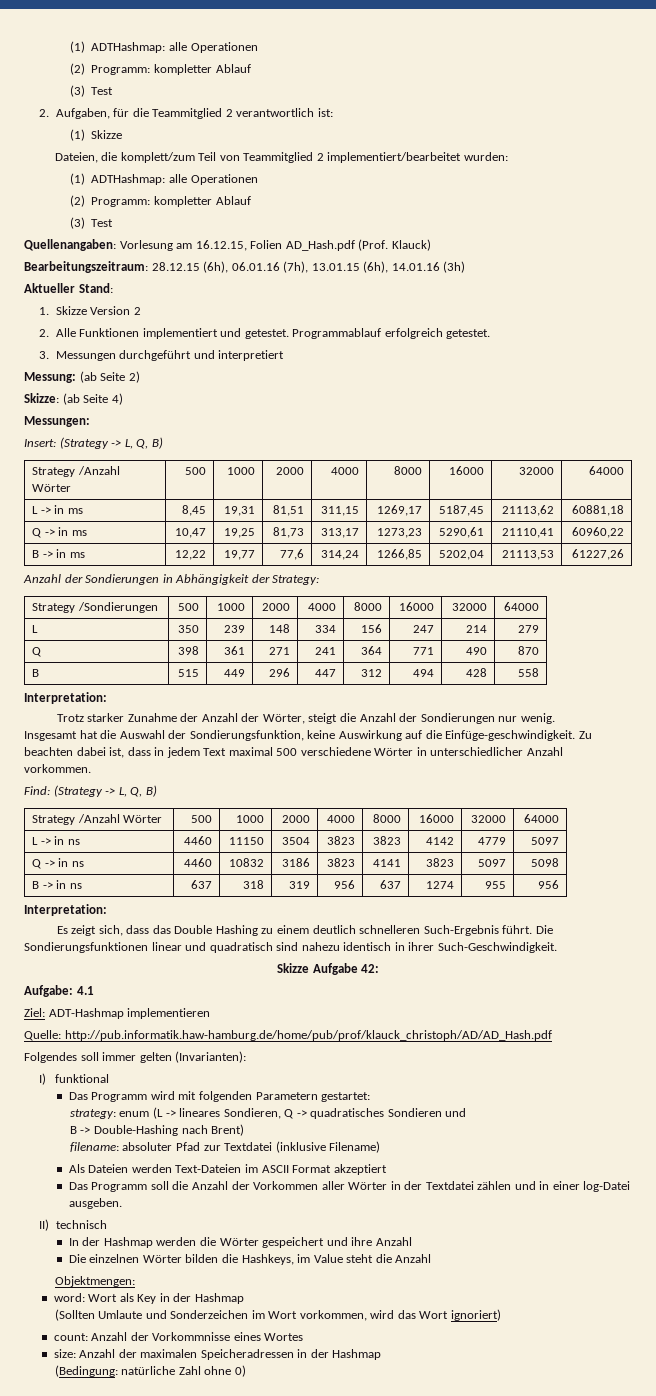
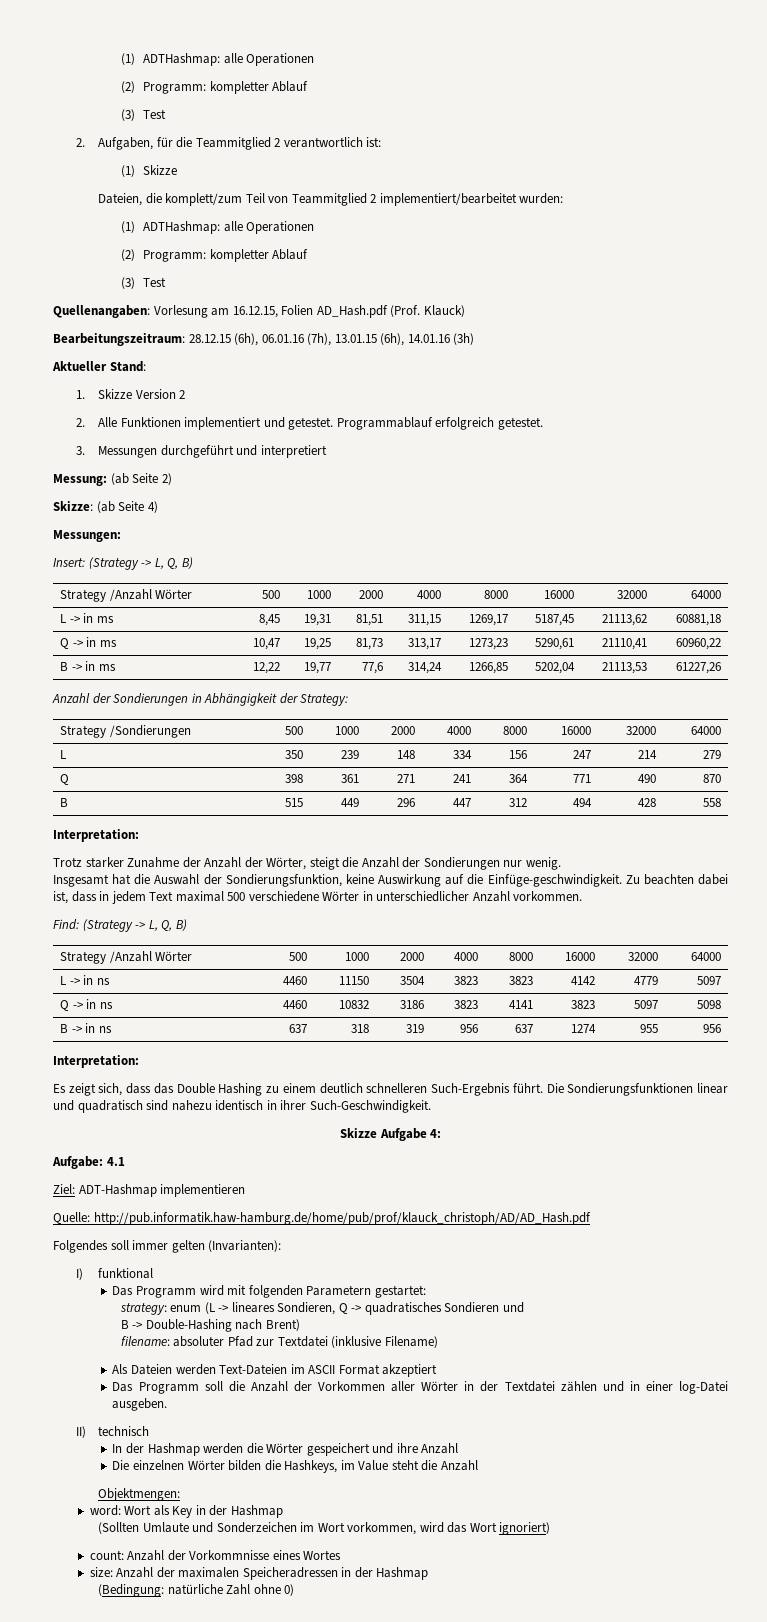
- Skizze Aufgabe 42:
+ Skizze Aufgabe 4:

